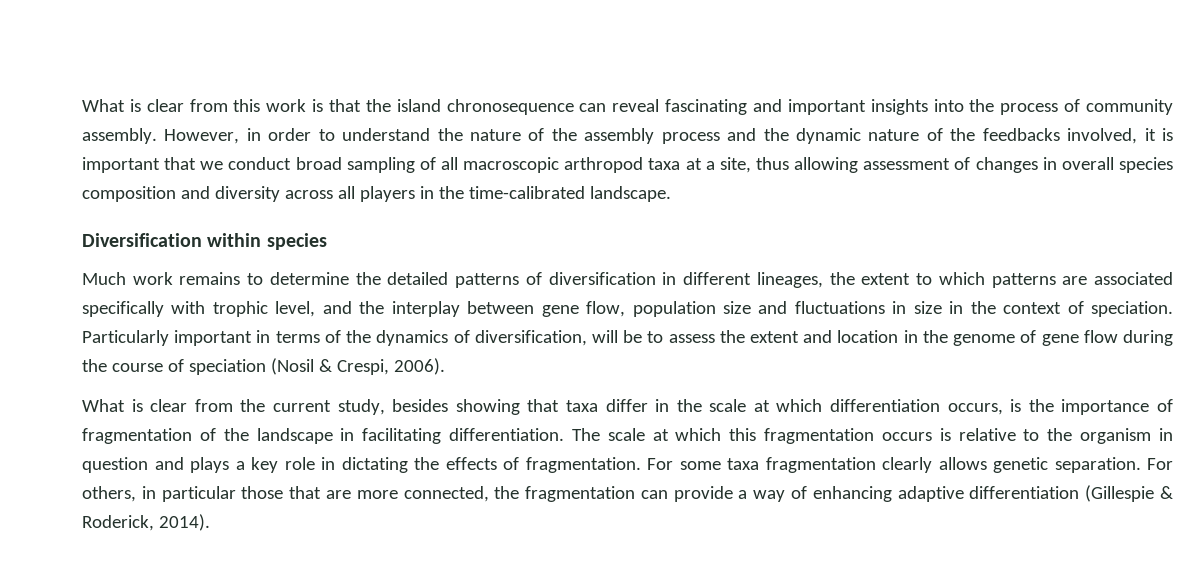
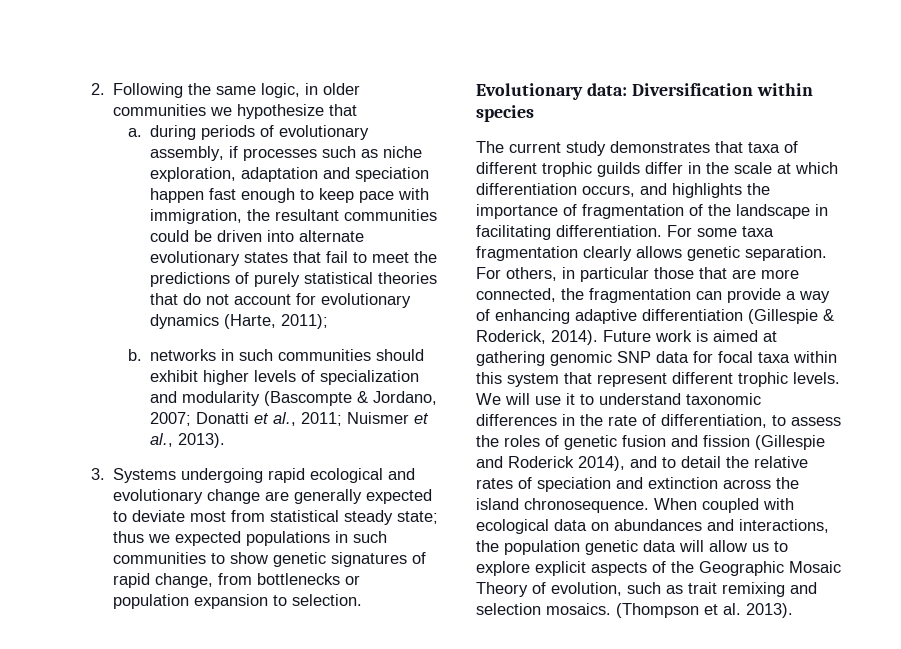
- What is clear from this work is that the island chronosequence can reveal fascinating and important insights into the process of community assembly. However, in order to understand the nature of the assembly process and the dynamic nature of the feedbacks involved, it is important that we conduct broad sampling of all macroscopic arthropod taxa at a site, thus allowing assessment of changes in overall species composition and diversity across all players in the time-calibrated landscape.
- Diversification within species
- Much work remains to determine the detailed patterns of diversification in different lineages, the extent to which patterns are associated specifically with trophic level, and the interplay between gene flow, population size and fluctuations in size in the context of speciation. Particularly important in terms of the dynamics of diversification, will be to assess the extent and location in the genome of gene flow during the course of speciation (Nosil & Crespi, 2006).
- What is clear from the current study, besides showing that taxa differ in the scale at which differentiation occurs, is the importance of fragmentation of the landscape in facilitating differentiation.
+ 2. Following the same logic, in older communities we hypothesize that
+ a. during periods of evolutionary assembly, if processes such as niche exploration, adaptation and speciation happen fast enough to keep pace with immigration, the resultant communities could be driven into alternate evolutionary states that fail to meet the predictions of purely statistical theories that do not account for evolutionary dynamics (Harte, 2011);
+ b. networks in such communities should exhibit higher levels of specialization and modularity (Bascompte & Jordano, 2007; Donatti et al., 2011; Nuismer et al., 2013).
+ 3. Systems undergoing rapid ecological and evolutionary change are generally expected to deviate most from statistical steady state; thus we expected populations in such communities to show genetic signatures of rapid change, from bottlenecks or population expansion to selection.
+ Evolutionary data: Diversification within species
+ The current study demonstrates that taxa of different trophic guilds differ in the scale at which differentiation occurs, and highlights the importance of fragmentation of the landscape in facilitating differentiation.
- The scale at which this fragmentation occurs is relative to the organism in question and plays a key role in dictating the effects of fragmentation.
+ Future work is aimed at gathering genomic SNP data for focal taxa within this system that represent different trophic levels. We will use it to understand taxonomic differences in the rate of differentiation, to assess the roles of genetic fusion and fission (Gillespie and Roderick 2014), and to detail the relative rates of speciation and extinction across the island chronosequence. When coupled with ecological data on abundances and interactions, the population genetic data will allow us to explore explicit aspects of the Geographic Mosaic Theory of evolution, such as trait remixing and selection mosaics. (Thompson et al. 2013).

